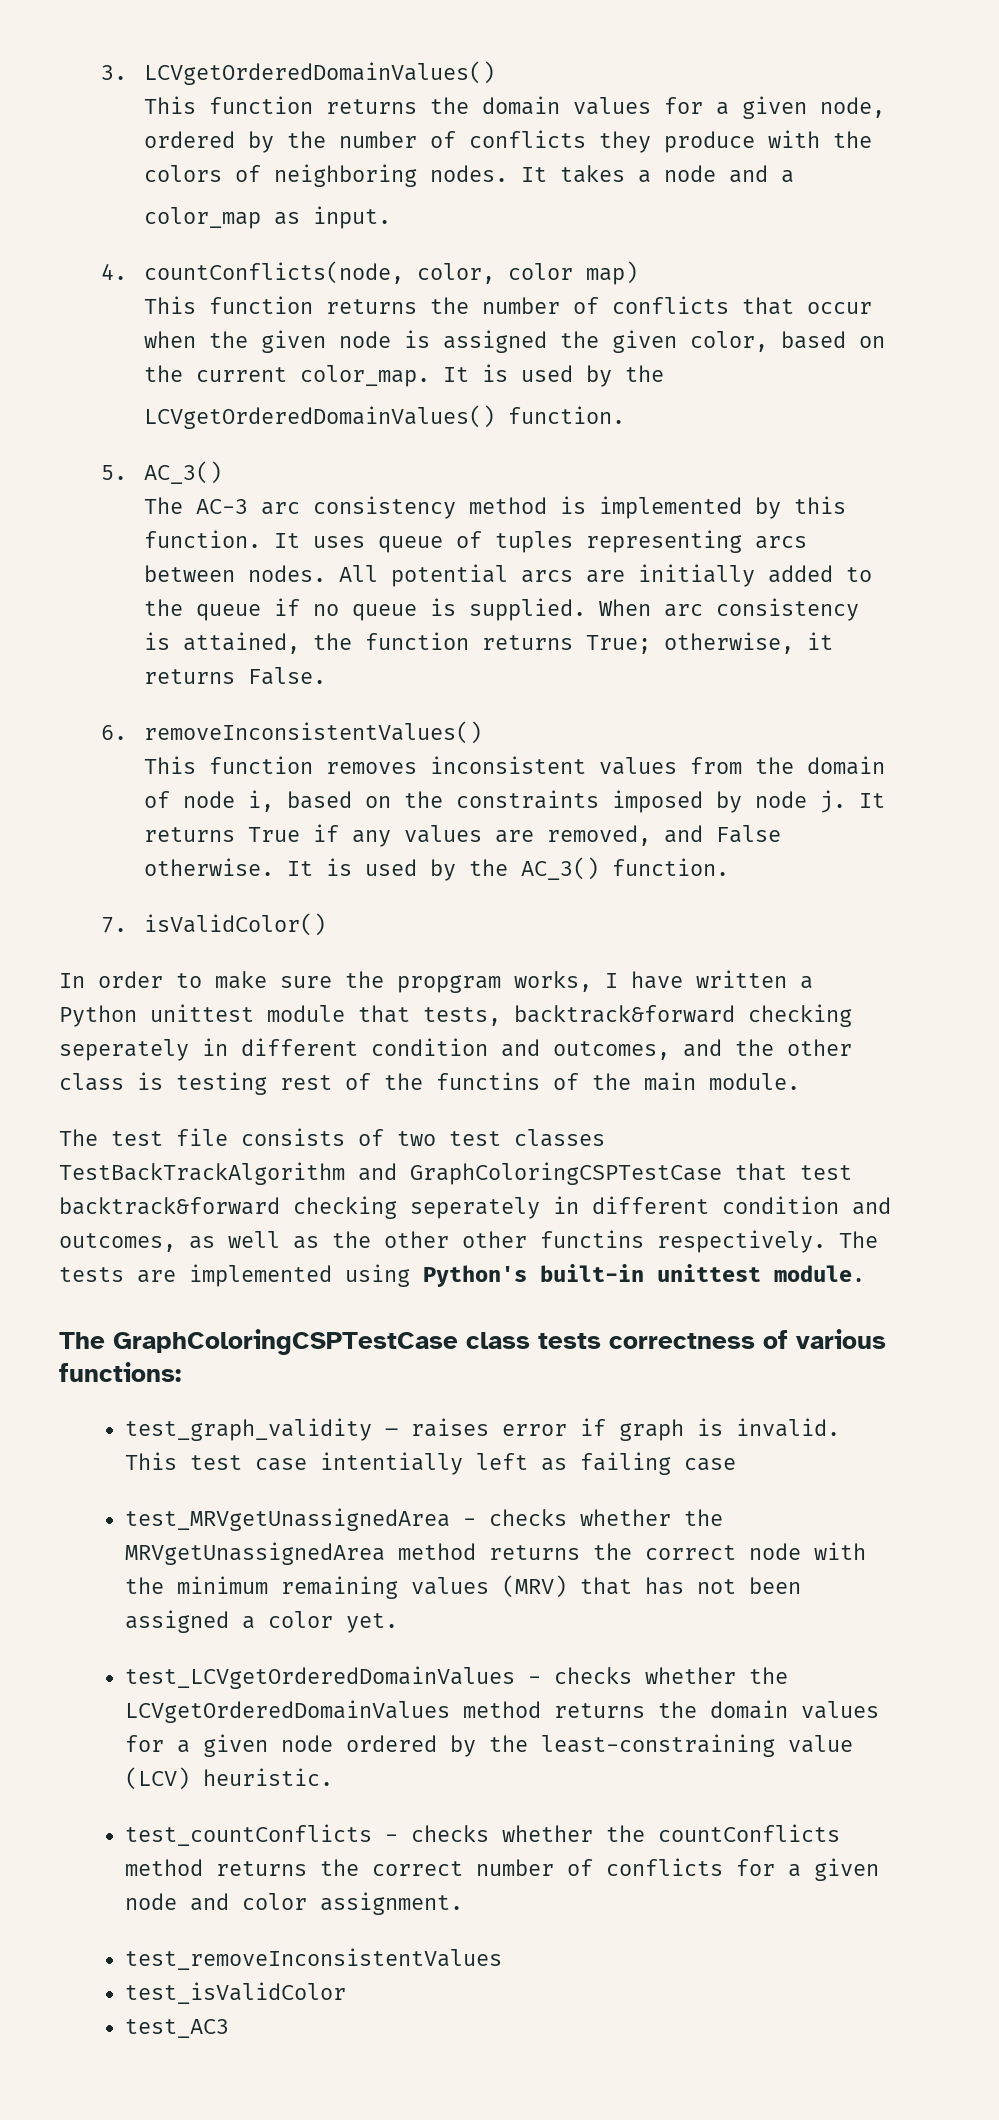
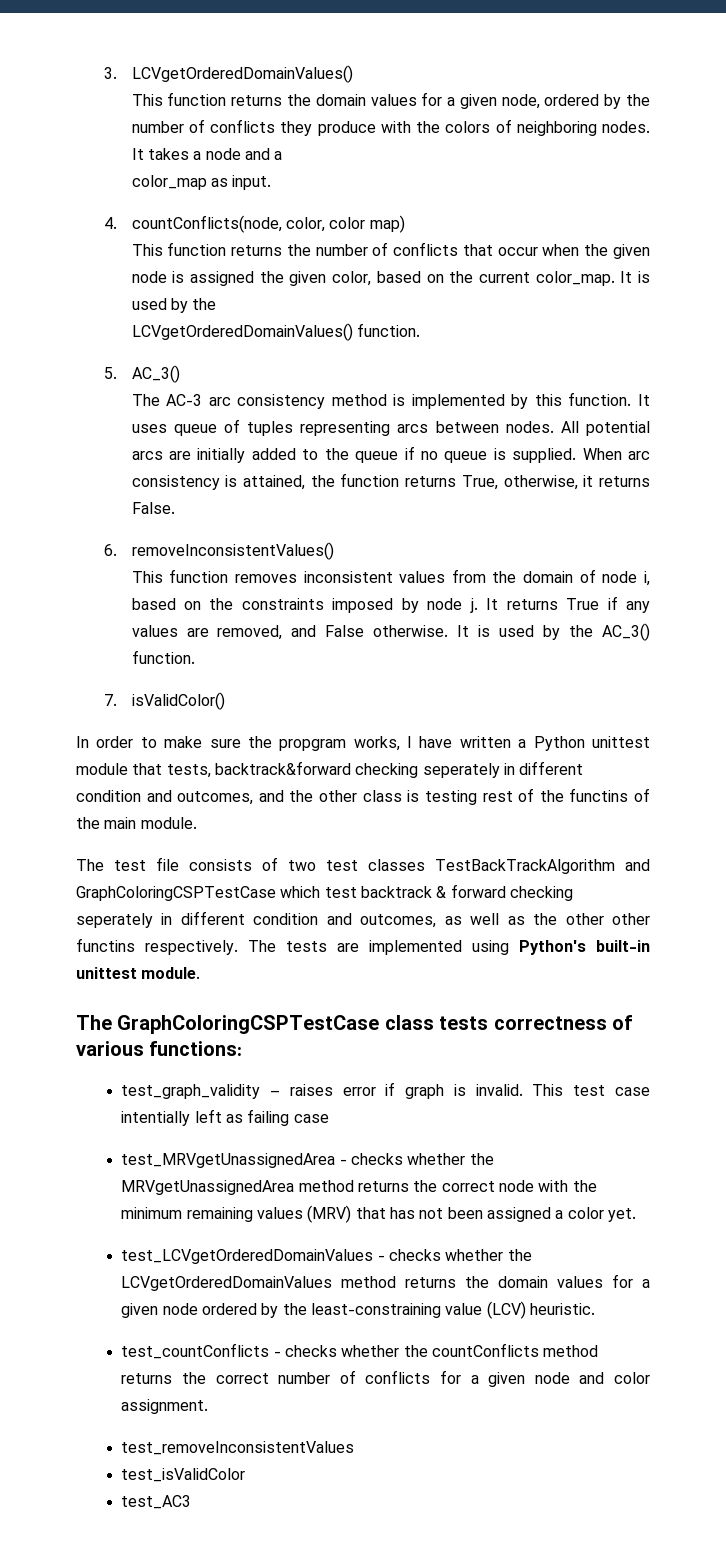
- When arc consistency is attained, the function returns True; otherwise, it returns False.
+ When arc consistency is attained, the function returns True, otherwise, it returns False.
- The test file consists of two test classes TestBackTrackAlgorithm and GraphColoringCSPTestCase that test backtrack&forward checking seperately in different condition and outcomes, as well as the other other functins respectively.
+ The test file consists of two test classes TestBackTrackAlgorithm and GraphColoringCSPTestCase which test backtrack & forward checking seperately in different condition and outcomes, as well as the other other functins respectively.

